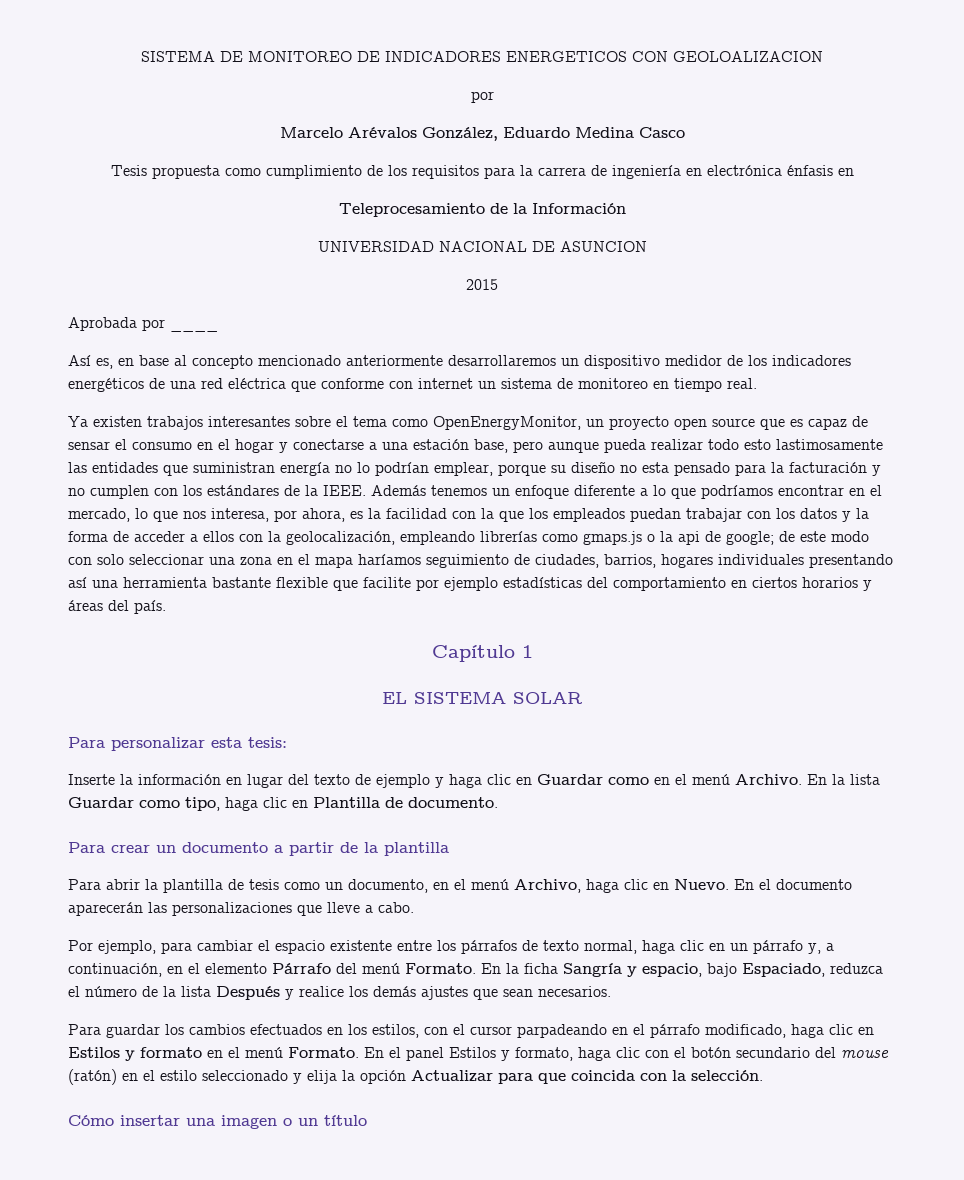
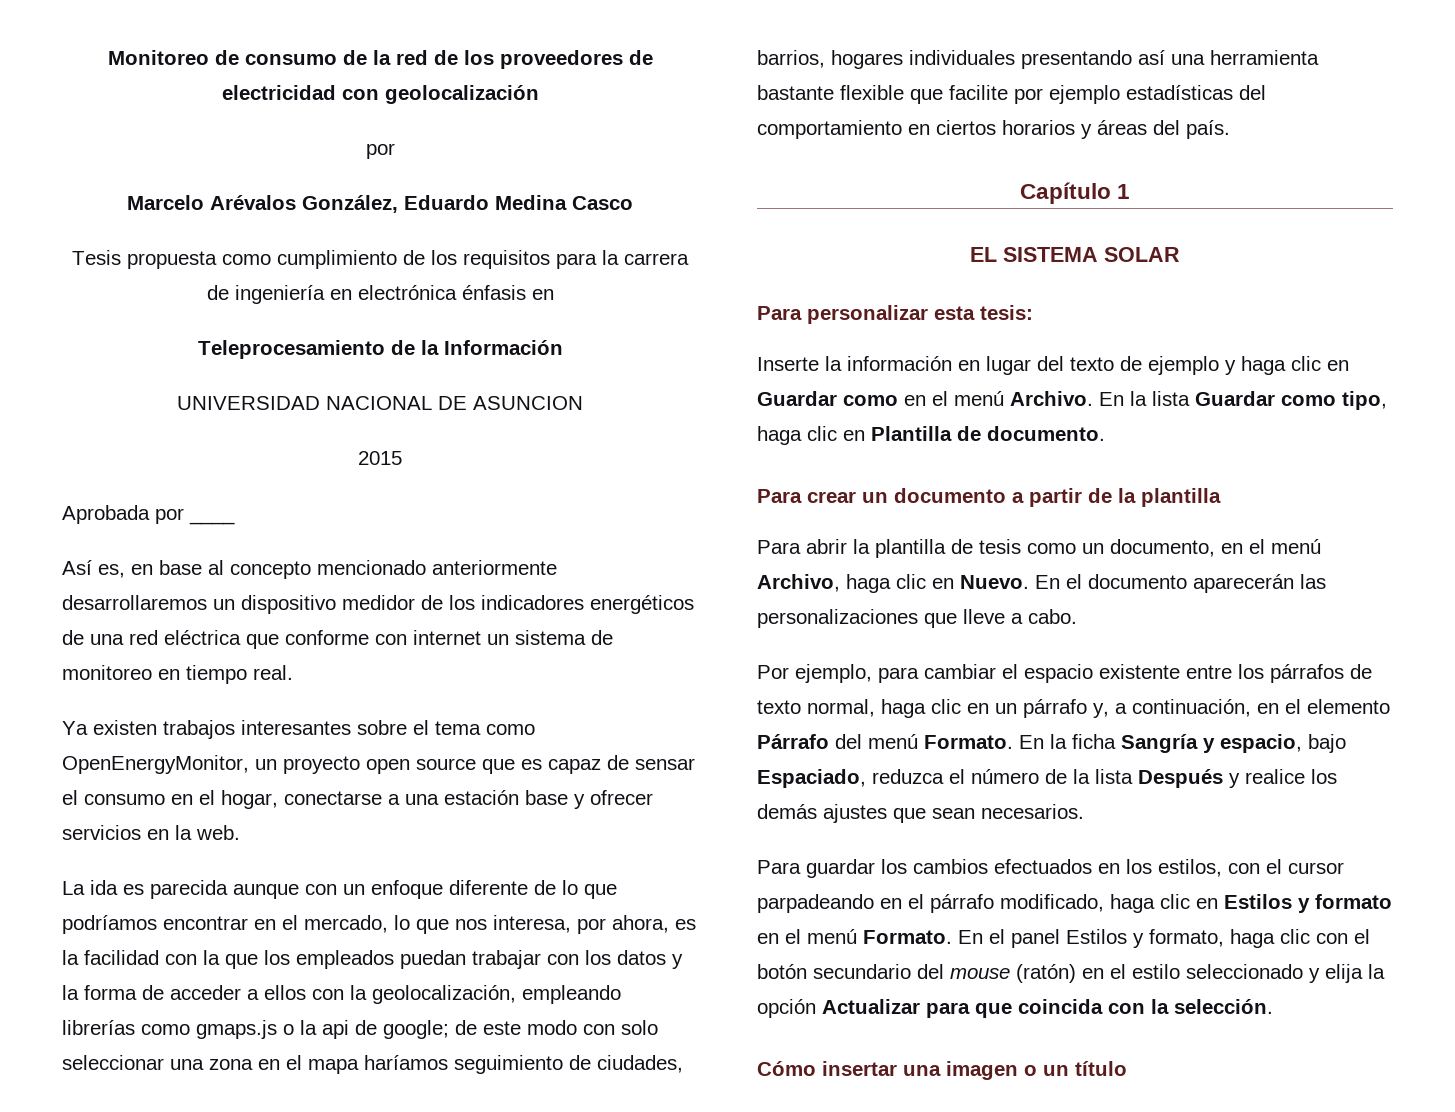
- SISTEMA DE MONITOREO DE INDICADORES ENERGETICOS CON GEOLOALIZACION
+ Monitoreo de consumo de la red de los proveedores de electricidad con geolocalización
- Ya existen trabajos interesantes sobre el tema como OpenEnergyMonitor, un proyecto open source que es capaz de sensar el consumo en el hogar y conectarse a una estación base, pero aunque pueda realizar todo esto lastimosamente las entidades que suministran energía no lo podrían emplear, porque su diseño no esta pensado para la facturación y no cumplen con los estándares de la IEEE. Además tenemos un enfoque diferente a lo que podríamos encontrar en el mercado, lo que nos interesa, por ahora, es la facilidad con la que los empleados puedan trabajar con los datos y la forma de acceder a ellos con la geolocalización, empleando librerías como gmaps.js o la api de google;
+ Ya existen trabajos interesantes sobre el tema como OpenEnergyMonitor, un proyecto open source que es capaz de sensar el consumo en el hogar, conectarse a una estación base y ofrecer servicios en la web.
+ La ida es parecida aunque con un enfoque diferente de lo que podríamos encontrar en el mercado, lo que nos interesa, por ahora, es la facilidad con la que los empleados puedan trabajar con los datos y la forma de acceder a ellos con la geolocalización, empleando librerías como gmaps.js o la api de google;

